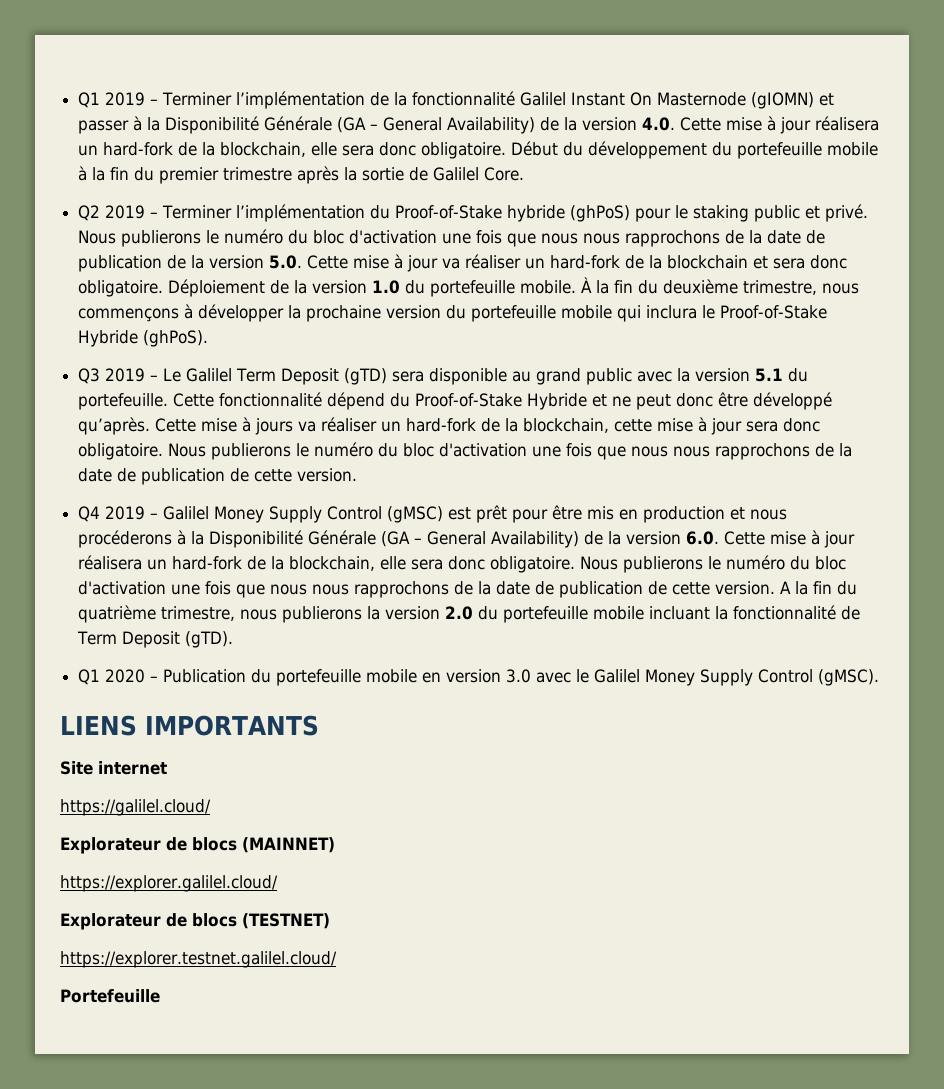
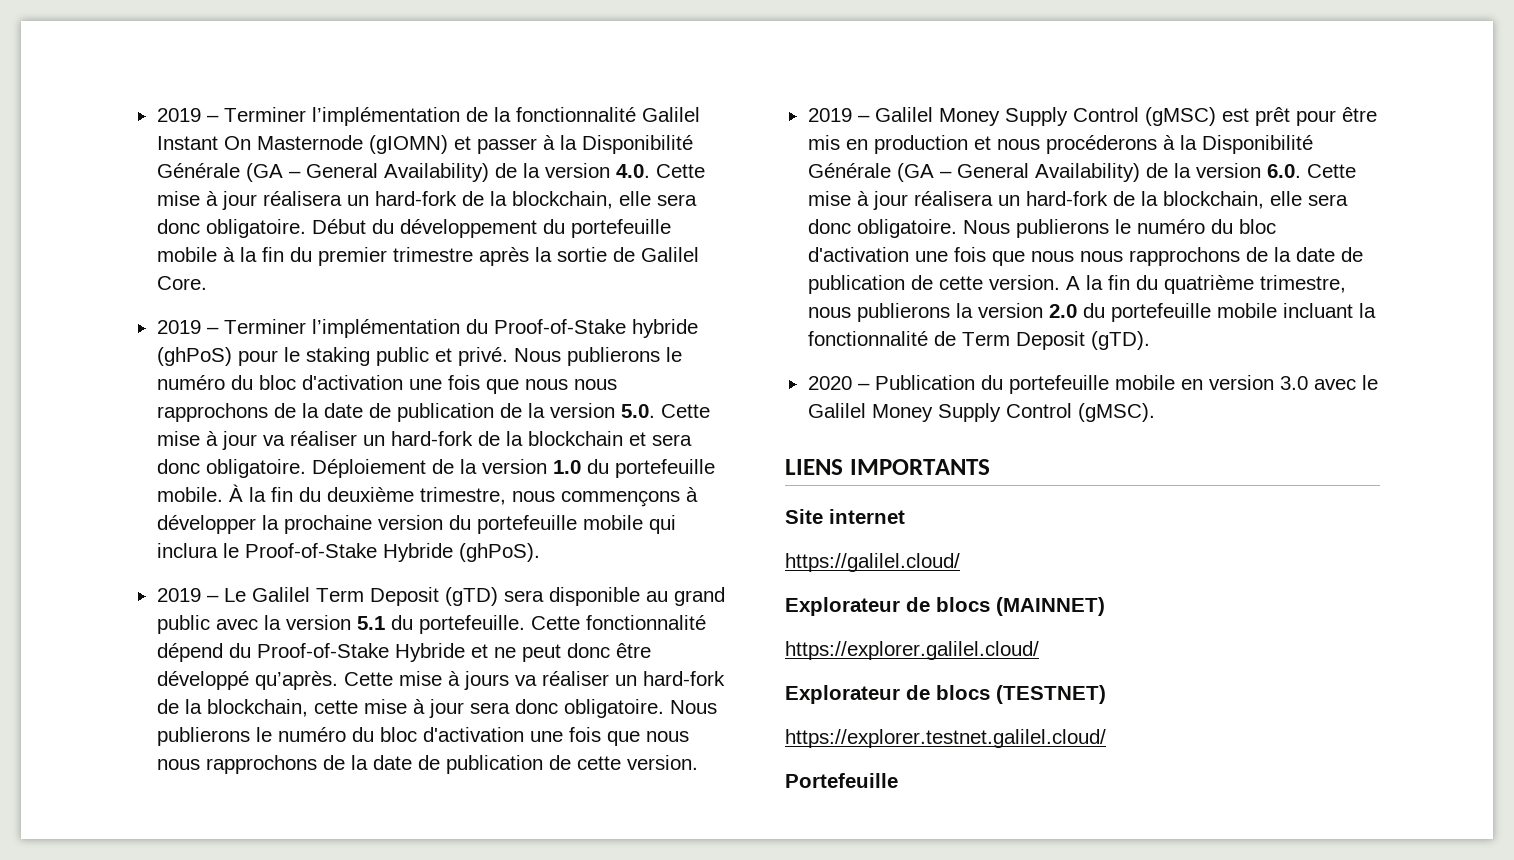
- Q1 2019 – Terminer l’implémentation de la fonctionnalité Galilel Instant On Masternode (gIOMN) et passer à la Disponibilité Générale (GA – General Availability) de la version 4.0. Cette mise à jour réalisera un hard-fork de la blockchain, elle sera donc obligatoire.
+ 2019 – Terminer l’implémentation de la fonctionnalité Galilel Instant On Masternode (gIOMN) et passer à la Disponibilité Générale (GA – General Availability) de la version 4.0. Cette mise à jour réalisera un hard-fork de la blockchain, elle sera donc obligatoire.
- Q2 2019 – Terminer l’implémentation du Proof-of-Stake hybride (ghPoS) pour le staking public et privé.
+ 2019 – Terminer l’implémentation du Proof-of-Stake hybride (ghPoS) pour le staking public et privé.
- Q3 2019 – Le Galilel Term Deposit (gTD) sera disponible au grand public avec la version 5.1 du portefeuille.
+ 2019 – Le Galilel Term Deposit (gTD) sera disponible au grand public avec la version 5.1 du portefeuille.
- Q4 2019 – Galilel Money Supply Control (gMSC) est prêt pour être mis en production et nous procéderons à la Disponibilité Générale (GA – General Availability) de la version 6.0. Cette mise à jour réalisera un hard-fork de la blockchain, elle sera donc obligatoire.
+ 2019 – Galilel Money Supply Control (gMSC) est prêt pour être mis en production et nous procéderons à la Disponibilité Générale (GA – General Availability) de la version 6.0. Cette mise à jour réalisera un hard-fork de la blockchain, elle sera donc obligatoire.
- Q1 2020 – Publication du portefeuille mobile en version 3.0 avec le Galilel Money Supply Control (gMSC).
+ 2020 – Publication du portefeuille mobile en version 3.0 avec le Galilel Money Supply Control (gMSC).

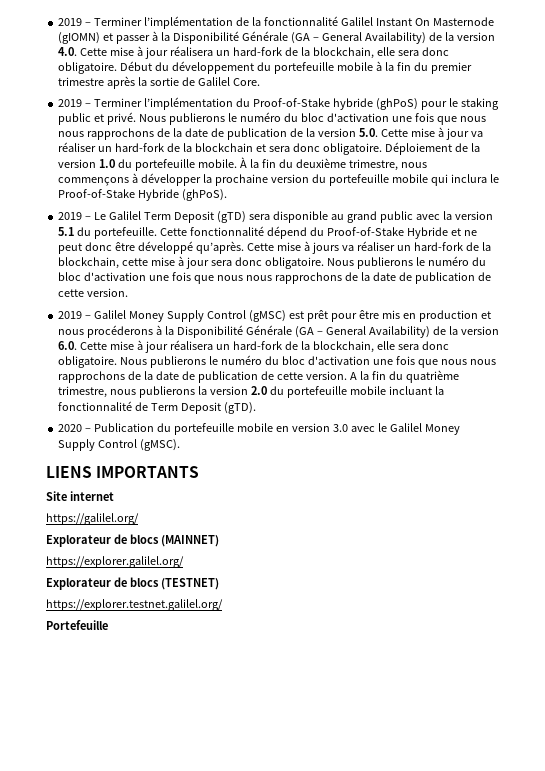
- https://galilel.cloud/
+ https://galilel.org/
- https://explorer.galilel.cloud/
+ https://explorer.galilel.org/
- https://explorer.testnet.galilel.cloud/
+ https://explorer.testnet.galilel.org/

